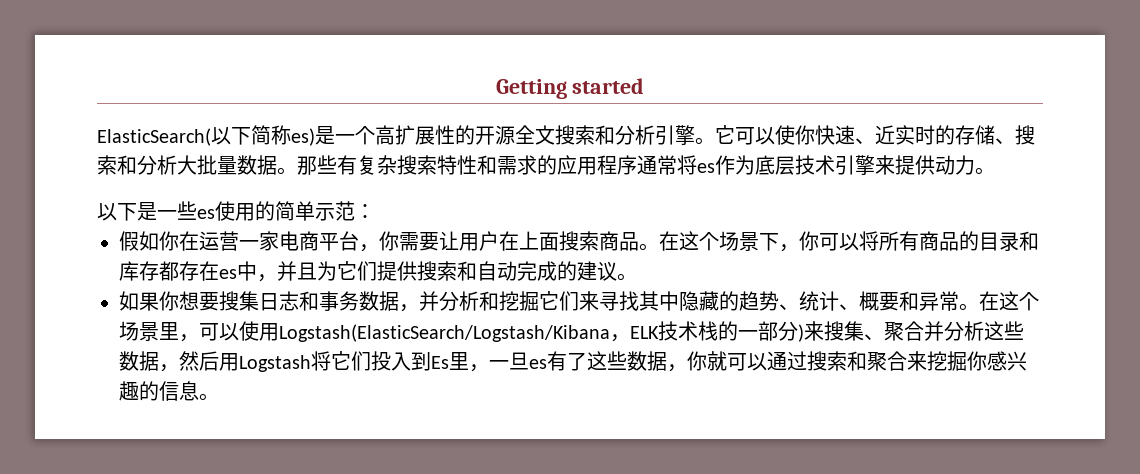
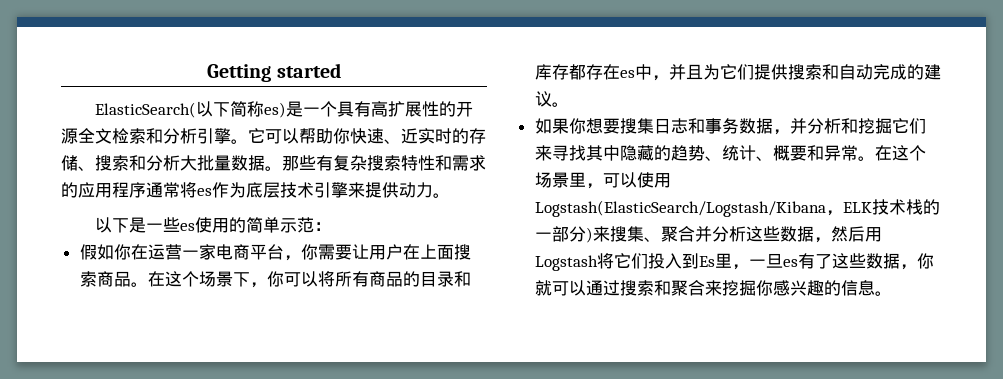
- ElasticSearch(以下简称es)是一个高扩展性的开源全文搜索和分析引擎。
+ ElasticSearch(以下简称es)是一个具有高扩展性的开源全文检索和分析引擎。
- 它可以使你快速、近实时的存储、搜索和分析大批量数据。
+ 它可以帮助你快速、近实时的存储、搜索和分析大批量数据。

